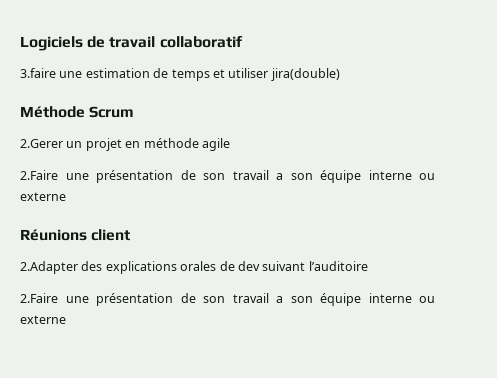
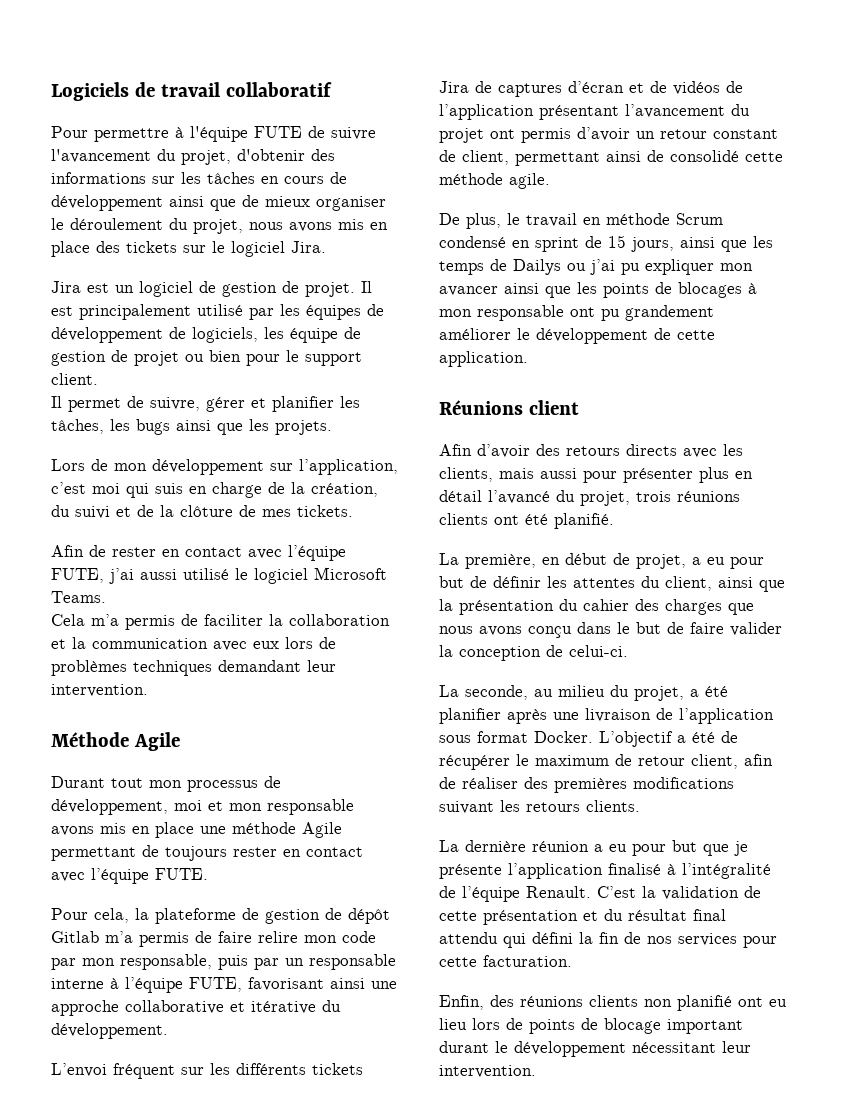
- 3.faire une estimation de temps et utiliser jira(double)
- Méthode Scrum
- 2.Gerer un projet en méthode agile
- 2.Faire une présentation de son travail a son équipe interne ou externe
+ Pour permettre à l'équipe FUTE de suivre l'avancement du projet, d'obtenir des informations sur les tâches en cours de développement ainsi que de mieux organiser le déroulement du projet, nous avons mis en place des tickets sur le logiciel Jira.
+ Jira est un logiciel de gestion de projet. Il est principalement utilisé par les équipes de développement de logiciels, les équipe de gestion de projet ou bien pour le support client.
+ Il permet de suivre, gérer et planifier les tâches, les bugs ainsi que les projets.
+ Lors de mon développement sur l’application, c’est moi qui suis en charge de la création, du suivi et de la clôture de mes tickets.
+ Afin de rester en contact avec l’équipe FUTE, j’ai aussi utilisé le logiciel Microsoft Teams.
+ Cela m’a permis de faciliter la collaboration et la communication avec eux lors de problèmes techniques demandant leur intervention.
+ Méthode Agile
+ Durant tout mon processus de développement, moi et mon responsable avons mis en place une méthode Agile permettant de toujours rester en contact avec l’équipe FUTE.
+ Pour cela, la plateforme de gestion de dépôt Gitlab m’a permis de faire relire mon code par mon responsable, puis par un responsable interne à l’équipe FUTE, favorisant ainsi une approche collaborative et itérative du développement.
+ L’envoi fréquent sur les différents tickets Jira de captures d’écran et de vidéos de l’application présentant l’avancement du projet ont permis d’avoir un retour constant de client, permettant ainsi de consolidé cette méthode agile.
+ De plus, le travail en méthode Scrum condensé en sprint de 15 jours, ainsi que les temps de Dailys ou j’ai pu expliquer mon avancer ainsi que les points de blocages à mon responsable ont pu grandement améliorer le développement de cette application.
  Réunions client
- 2.Adapter des explications orales de dev suivant l’auditoire
- 2.Faire une présentation de son travail a son équipe interne ou externe
+ Afin d’avoir des retours directs avec les clients, mais aussi pour présenter plus en détail l’avancé du projet, trois réunions clients ont été planifié.
+ La première, en début de projet, a eu pour but de définir les attentes du client, ainsi que la présentation du cahier des charges que nous avons conçu dans le but de faire valider la conception de celui-ci.
+ La seconde, au milieu du projet, a été planifier après une livraison de l’application sous format Docker. L’objectif a été de récupérer le maximum de retour client, afin de réaliser des premières modifications suivant les retours clients.
+ La dernière réunion a eu pour but que je présente l’application finalisé à l’intégralité de l’équipe Renault. C’est la validation de cette présentation et du résultat final attendu qui défini la fin de nos services pour cette facturation.
+ Enfin, des réunions clients non planifié ont eu lieu lors de points de blocage important durant le développement nécessitant leur intervention.

